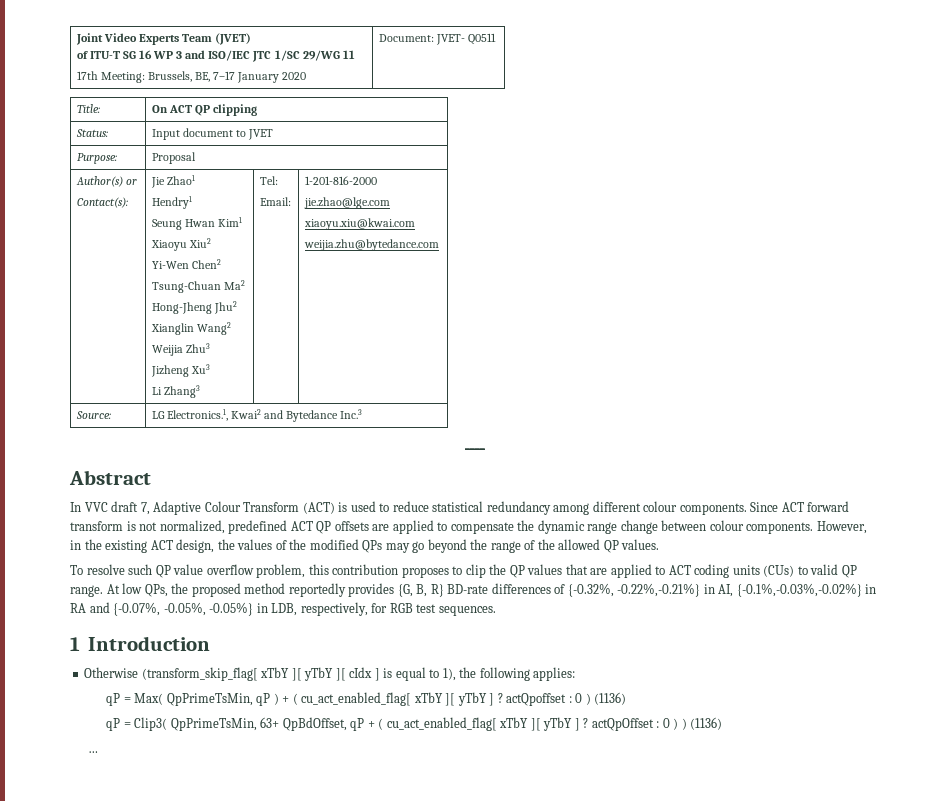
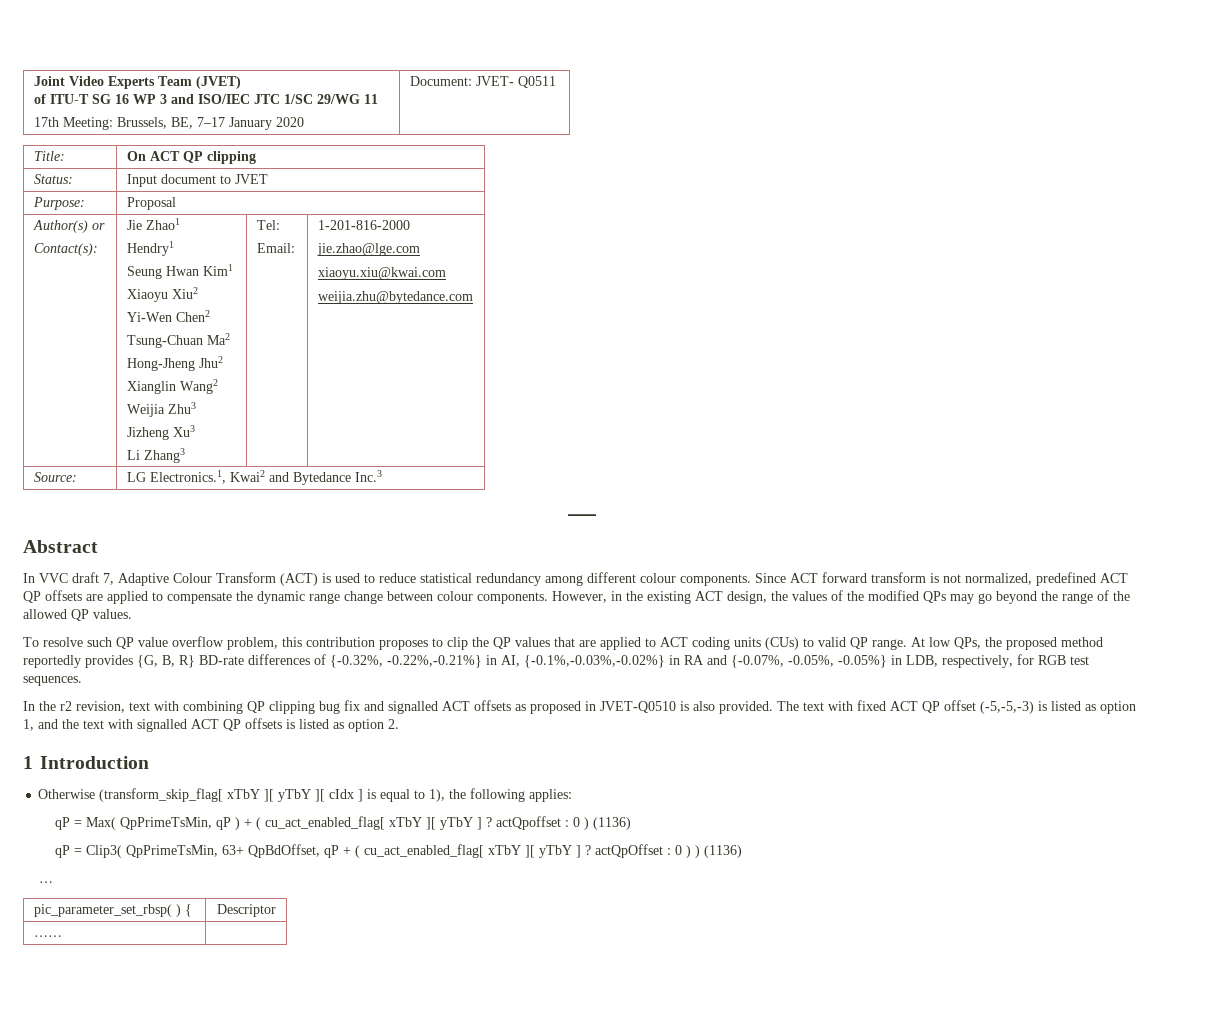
+ In the r2 revision, text with combining QP clipping bug fix and signalled ACT offsets as proposed in JVET-Q0510 is also provided. The text with fixed ACT QP offset (-5,-5,-3) is listed as option 1, and the text with signalled ACT QP offsets is listed as option 2.
+ pic_parameter_set_rbsp( ) { | Descriptor
+ …… |

